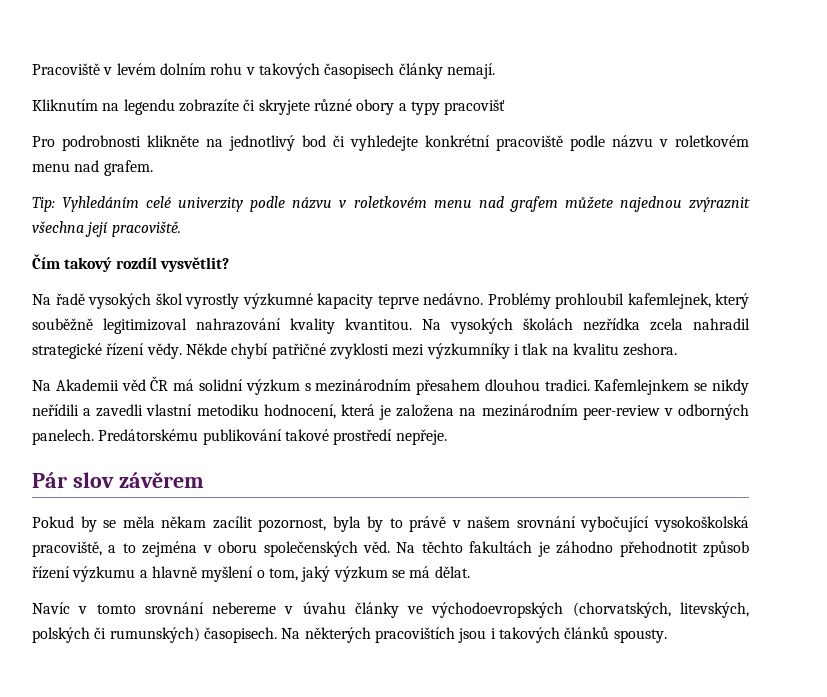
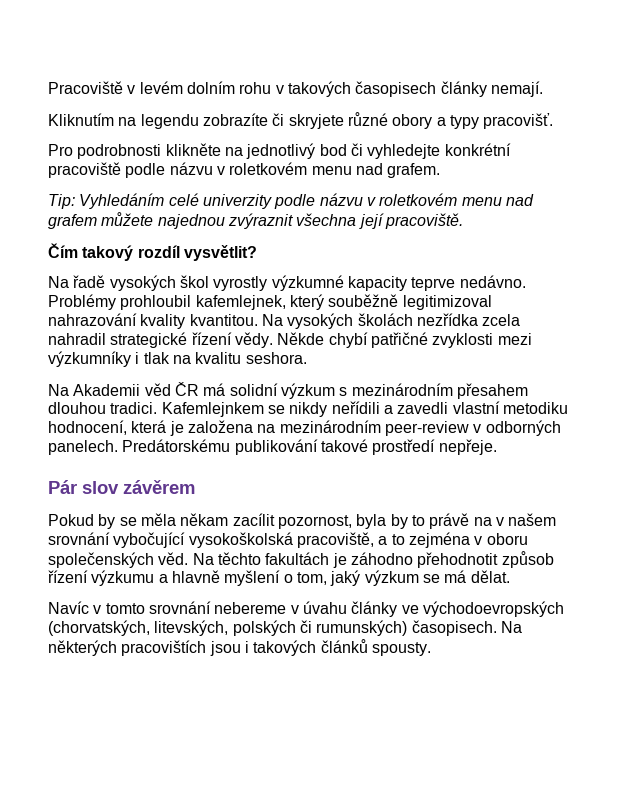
- Kliknutím na legendu zobrazíte či skryjete různé obory a typy pracovišť
+ Kliknutím na legendu zobrazíte či skryjete různé obory a typy pracovišť.
- Někde chybí patřičné zvyklosti mezi výzkumníky i tlak na kvalitu zeshora.
+ Někde chybí patřičné zvyklosti mezi výzkumníky i tlak na kvalitu seshora.
- Pokud by se měla někam zacílit pozornost, byla by to právě v našem srovnání vybočující vysokoškolská pracoviště, a to zejména v oboru společenských věd.
+ Pokud by se měla někam zacílit pozornost, byla by to právě na v našem srovnání vybočující vysokoškolská pracoviště, a to zejména v oboru společenských věd.

